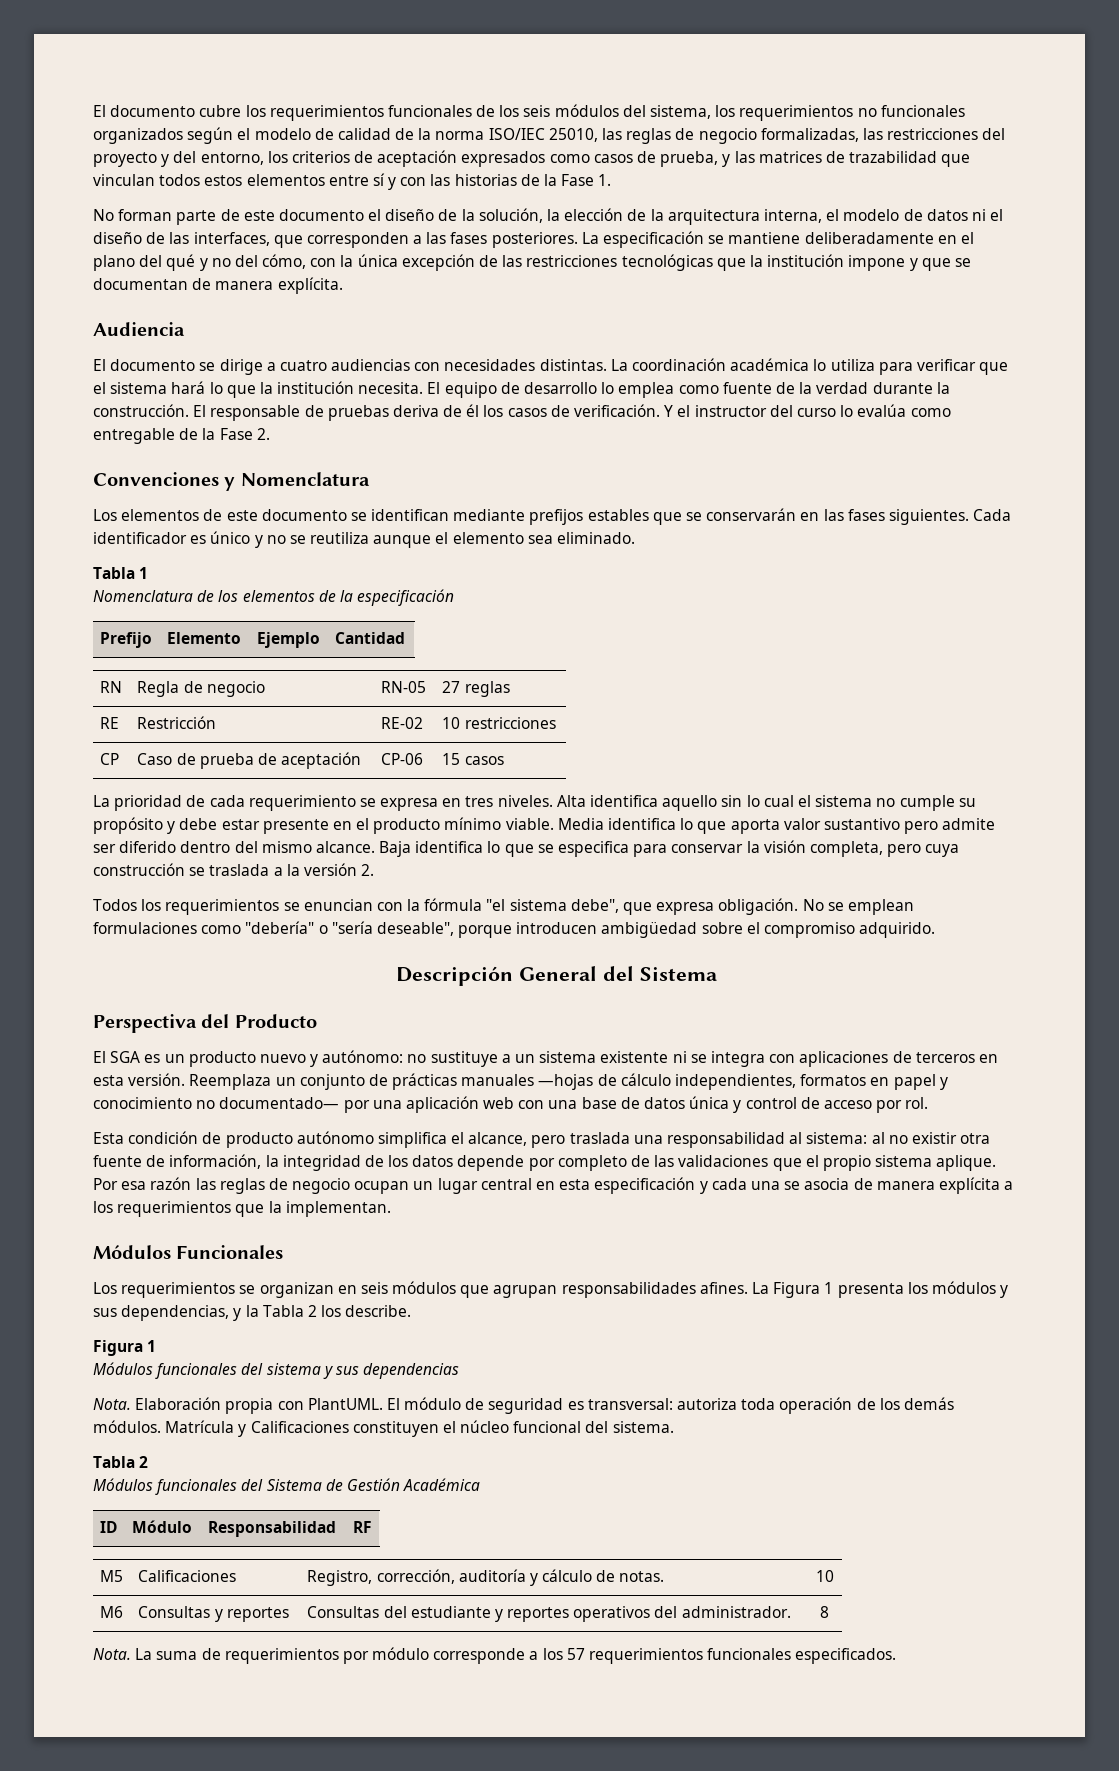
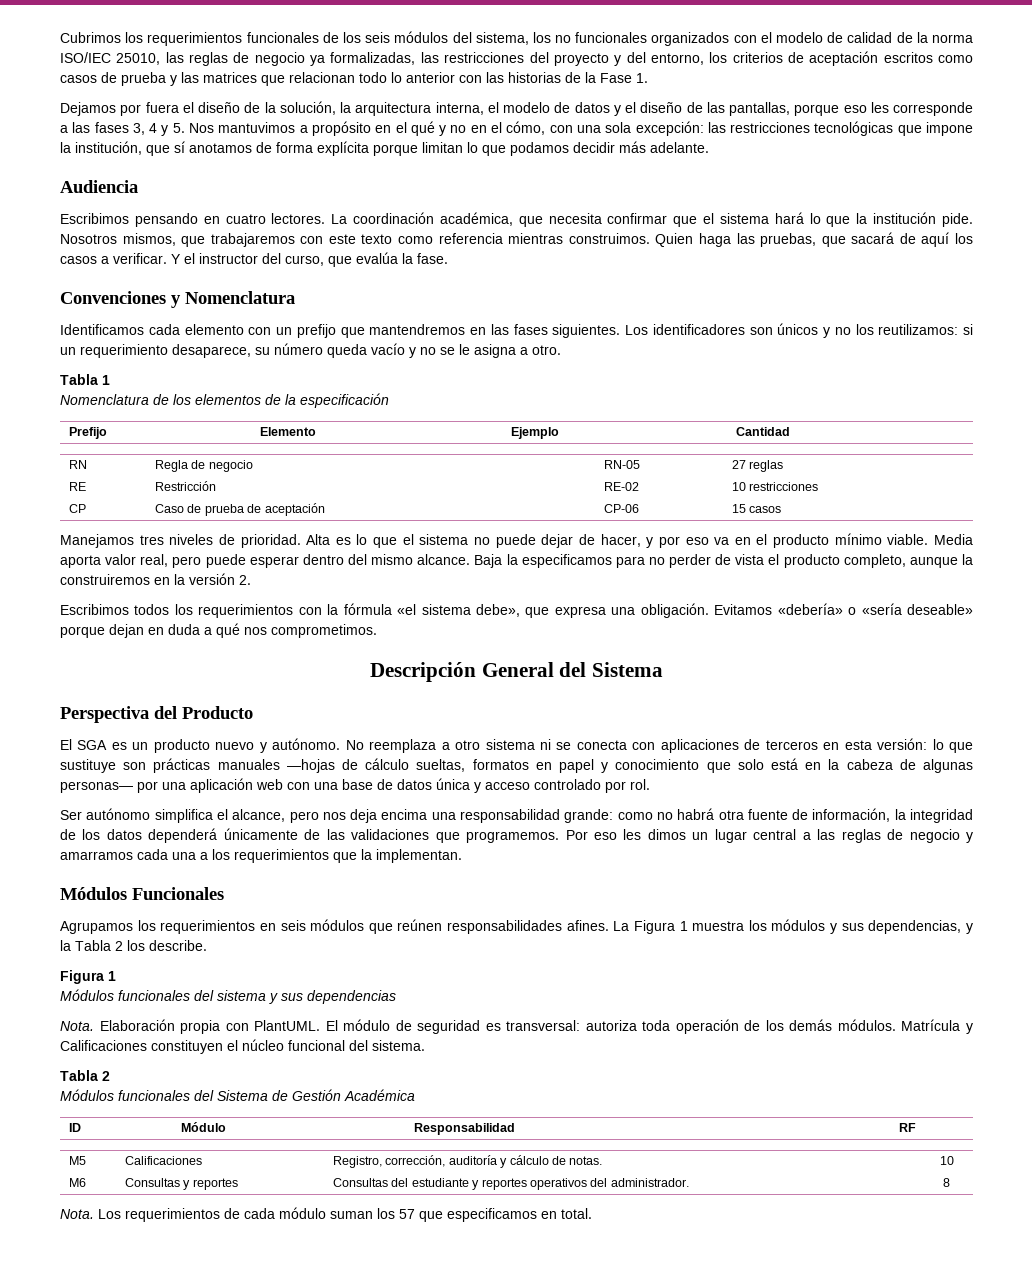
- El documento cubre los requerimientos funcionales de los seis módulos del sistema, los requerimientos no funcionales organizados según el modelo de calidad de la norma ISO/IEC 25010, las reglas de negocio formalizadas, las restricciones del proyecto y del entorno, los criterios de aceptación expresados como casos de prueba, y las matrices de trazabilidad que vinculan todos estos elementos entre sí y con las historias de la Fase 1.
+ Cubrimos los requerimientos funcionales de los seis módulos del sistema, los no funcionales organizados con el modelo de calidad de la norma ISO/IEC 25010, las reglas de negocio ya formalizadas, las restricciones del proyecto y del entorno, los criterios de aceptación escritos como casos de prueba y las matrices que relacionan todo lo anterior con las historias de la Fase 1.
- No forman parte de este documento el diseño de la solución, la elección de la arquitectura interna, el modelo de datos ni el diseño de las interfaces, que corresponden a las fases posteriores. La especificación se mantiene deliberadamente en el plano del qué y no del cómo, con la única excepción de las restricciones tecnológicas que la institución impone y que se documentan de manera explícita.
+ Dejamos por fuera el diseño de la solución, la arquitectura interna, el modelo de datos y el diseño de las pantallas, porque eso les corresponde a las fases 3, 4 y 5. Nos mantuvimos a propósito en el qué y no en el cómo, con una sola excepción: las restricciones tecnológicas que impone la institución, que sí anotamos de forma explícita porque limitan lo que podamos decidir más adelante.
  Audiencia
- El documento se dirige a cuatro audiencias con necesidades distintas. La coordinación académica lo utiliza para verificar que el sistema hará lo que la institución necesita. El equipo de desarrollo lo emplea como fuente de la verdad durante la construcción. El responsable de pruebas deriva de él los casos de verificación. Y el instructor del curso lo evalúa como entregable de la Fase 2.
+ Escribimos pensando en cuatro lectores. La coordinación académica, que necesita confirmar que el sistema hará lo que la institución pide. Nosotros mismos, que trabajaremos con este texto como referencia mientras construimos. Quien haga las pruebas, que sacará de aquí los casos a verificar. Y el instructor del curso, que evalúa la fase.
  Convenciones y Nomenclatura
- Los elementos de este documento se identifican mediante prefijos estables que se conservarán en las fases siguientes. Cada identificador es único y no se reutiliza aunque el elemento sea eliminado.
+ Identificamos cada elemento con un prefijo que mantendremos en las fases siguientes. Los identificadores son únicos y no los reutilizamos: si un requerimiento desaparece, su número queda vacío y no se le asigna a otro.
- La prioridad de cada requerimiento se expresa en tres niveles. Alta identifica aquello sin lo cual el sistema no cumple su propósito y debe estar presente en el producto mínimo viable.
+ Manejamos tres niveles de prioridad. Alta es lo que el sistema no puede dejar de hacer, y por eso va en el producto mínimo viable.
- Media identifica lo que aporta valor sustantivo pero admite ser diferido dentro del mismo alcance.
+ Media aporta valor real, pero puede esperar dentro del mismo alcance.
- Baja identifica lo que se especifica para conservar la visión completa, pero cuya construcción se traslada a la versión 2.
- Todos los requerimientos se enuncian con la fórmula "el sistema debe", que expresa obligación. No se emplean formulaciones como "debería" o "sería deseable", porque introducen ambigüedad sobre el compromiso adquirido.
+ Baja la especificamos para no perder de vista el producto completo, aunque la construiremos en la versión 2.
+ Escribimos todos los requerimientos con la fórmula «el sistema debe», que expresa una obligación. Evitamos «debería» o «sería deseable» porque dejan en duda a qué nos comprometimos.
- El SGA es un producto nuevo y autónomo: no sustituye a un sistema existente ni se integra con aplicaciones de terceros en esta versión. Reemplaza un conjunto de prácticas manuales —hojas de cálculo independientes, formatos en papel y conocimiento no documentado— por una aplicación web con una base de datos única y control de acceso por rol.
+ El SGA es un producto nuevo y autónomo. No reemplaza a otro sistema ni se conecta con aplicaciones de terceros en esta versión: lo que sustituye son prácticas manuales —hojas de cálculo sueltas, formatos en papel y conocimiento que solo está en la cabeza de algunas personas— por una aplicación web con una base de datos única y acceso controlado por rol.
- Esta condición de producto autónomo simplifica el alcance, pero traslada una responsabilidad al sistema: al no existir otra fuente de información, la integridad de los datos depende por completo de las validaciones que el propio sistema aplique. Por esa razón las reglas de negocio ocupan un lugar central en esta especificación y cada una se asocia de manera explícita a los requerimientos que la implementan.
+ Ser autónomo simplifica el alcance, pero nos deja encima una responsabilidad grande: como no habrá otra fuente de información, la integridad de los datos dependerá únicamente de las validaciones que programemos. Por eso les dimos un lugar central a las reglas de negocio y amarramos cada una a los requerimientos que la implementan.
- Los requerimientos se organizan en seis módulos que agrupan responsabilidades afines.
+ Agrupamos los requerimientos en seis módulos que reúnen responsabilidades afines.
- La Figura 1 presenta los módulos y sus dependencias, y la Tabla 2 los describe.
+ La Figura 1 muestra los módulos y sus dependencias, y la Tabla 2 los describe.
- La suma de requerimientos por módulo corresponde a los 57 requerimientos funcionales especificados.
+ Los requerimientos de cada módulo suman los 57 que especificamos en total.

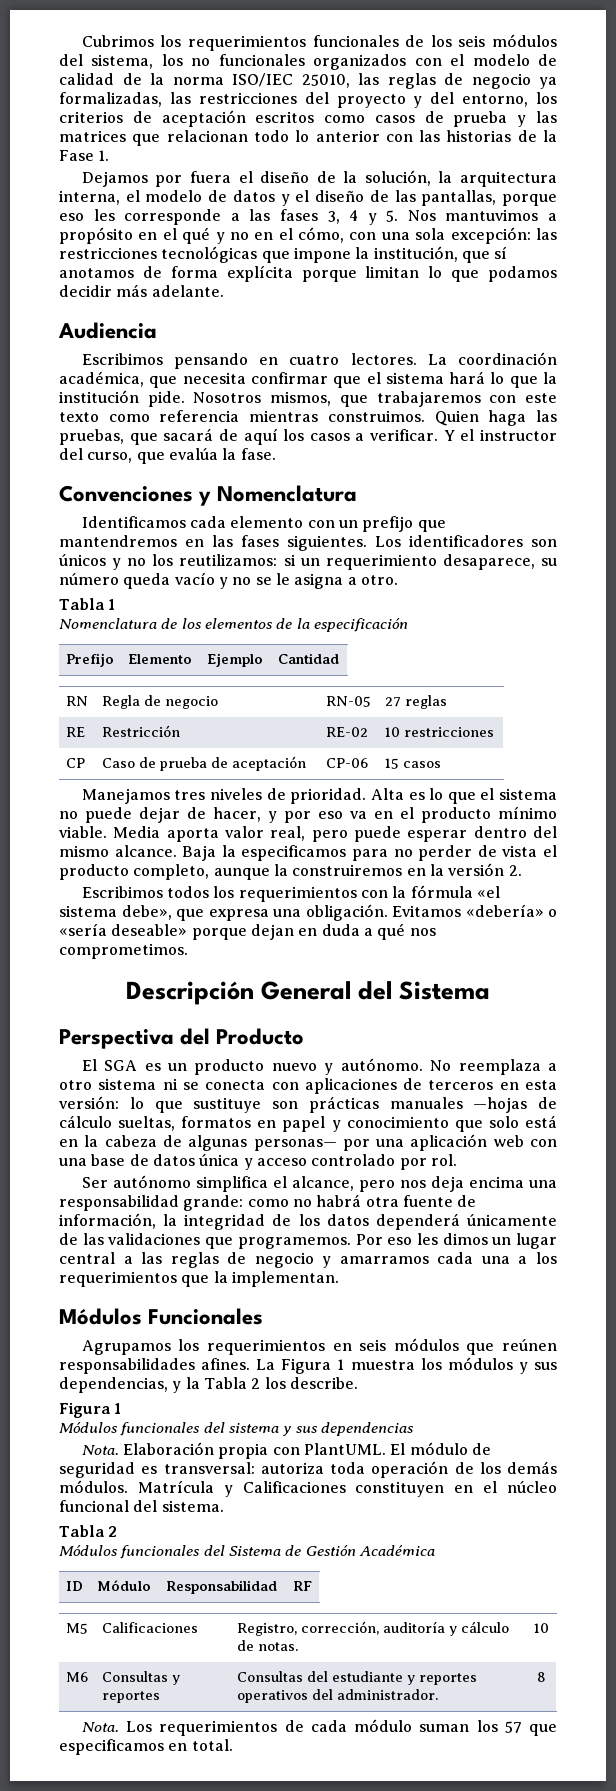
- Matrícula y Calificaciones constituyen el núcleo funcional del sistema.
+ Matrícula y Calificaciones constituyen en el núcleo funcional del sistema.

